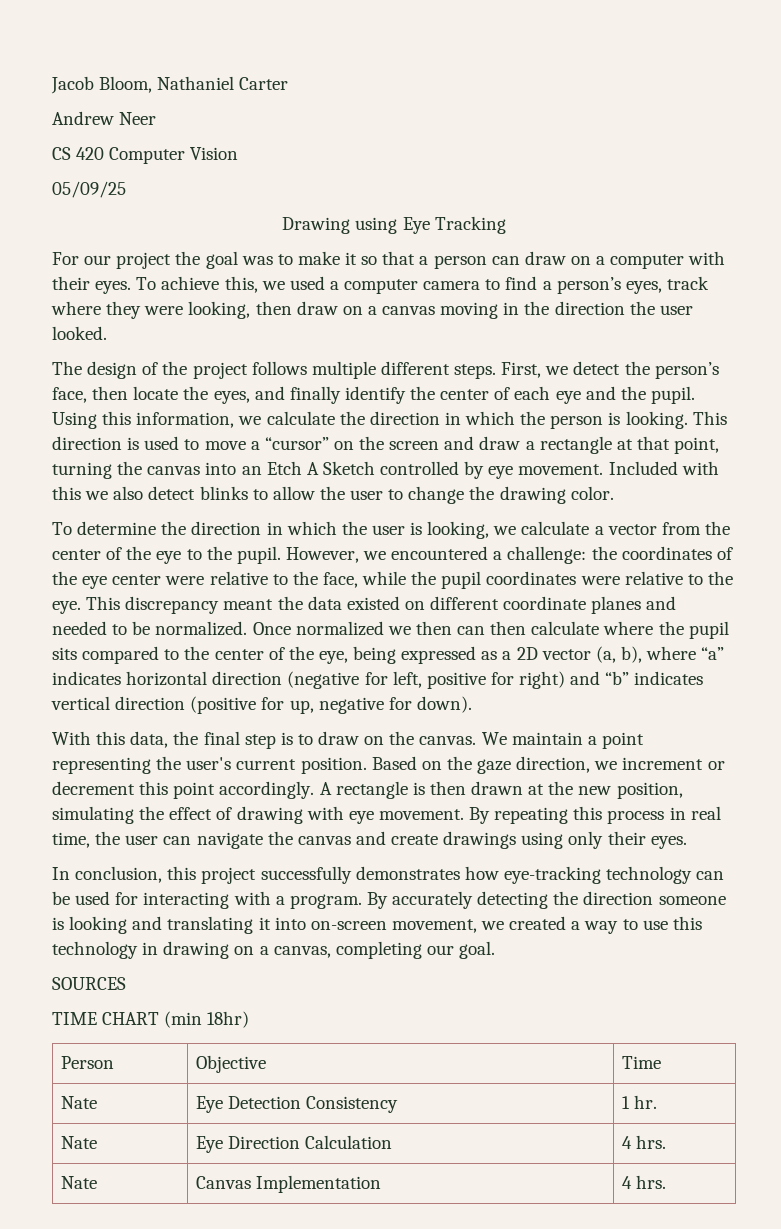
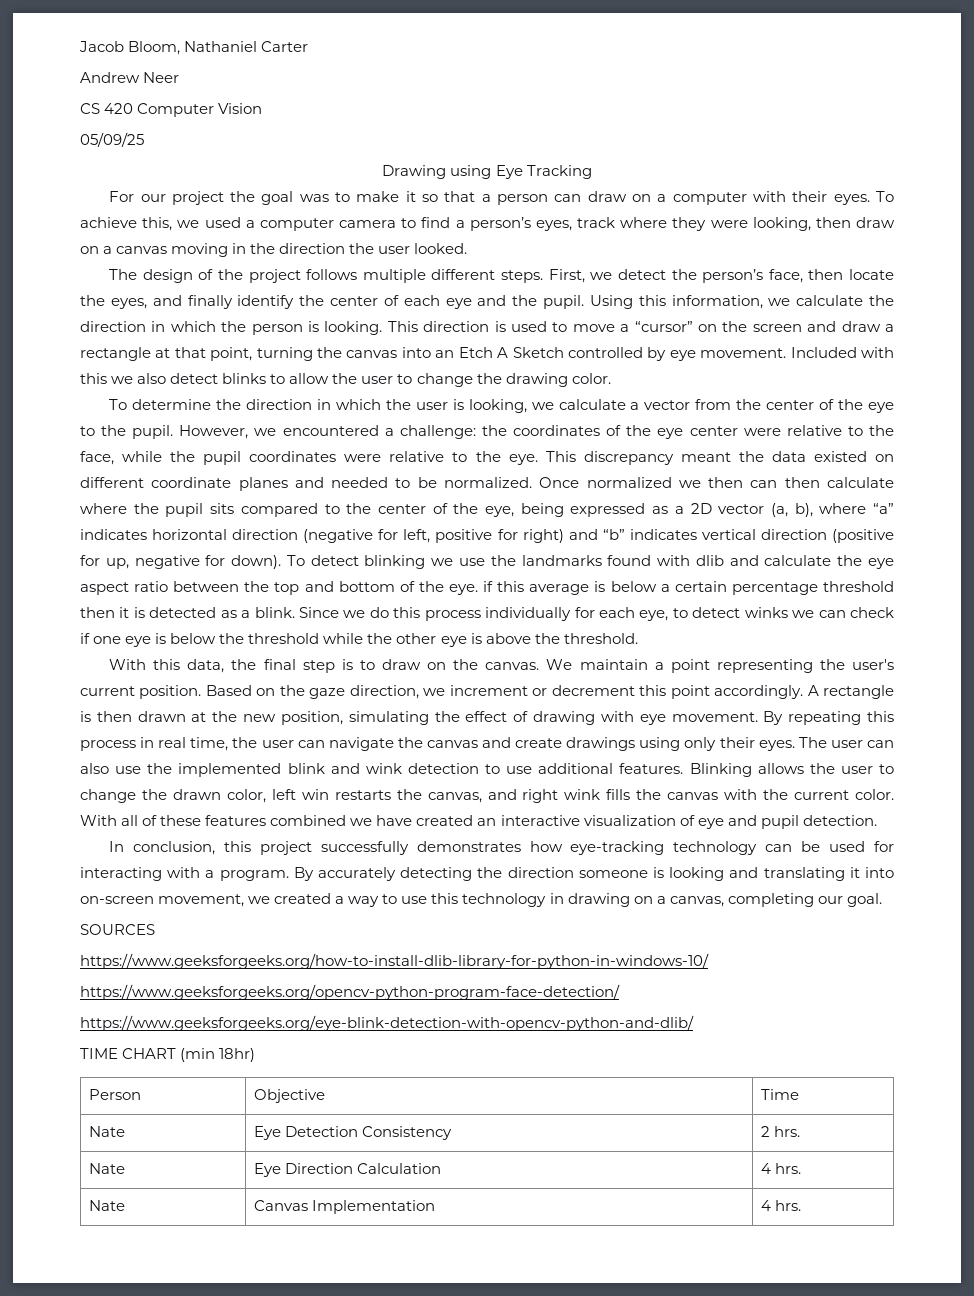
+ To detect blinking we use the landmarks found with dlib and calculate the eye aspect ratio between the top and bottom of the eye. if this average is below a certain percentage threshold then it is detected as a blink. Since we do this process individually for each eye, to detect winks we can check if one eye is below the threshold while the other eye is above the threshold.
+ The user can also use the implemented blink and wink detection to use additional features. Blinking allows the user to change the drawn color, left win restarts the canvas, and right wink fills the canvas with the current color. With all of these features combined we have created an interactive visualization of eye and pupil detection.
+ https://www.geeksforgeeks.org/how-to-install-dlib-library-for-python-in-windows-10/
+ https://www.geeksforgeeks.org/opencv-python-program-face-detection/
+ https://www.geeksforgeeks.org/eye-blink-detection-with-opencv-python-and-dlib/
- Nate | Eye Detection Consistency | 1 hr.
+ Nate | Eye Detection Consistency | 2 hrs.

